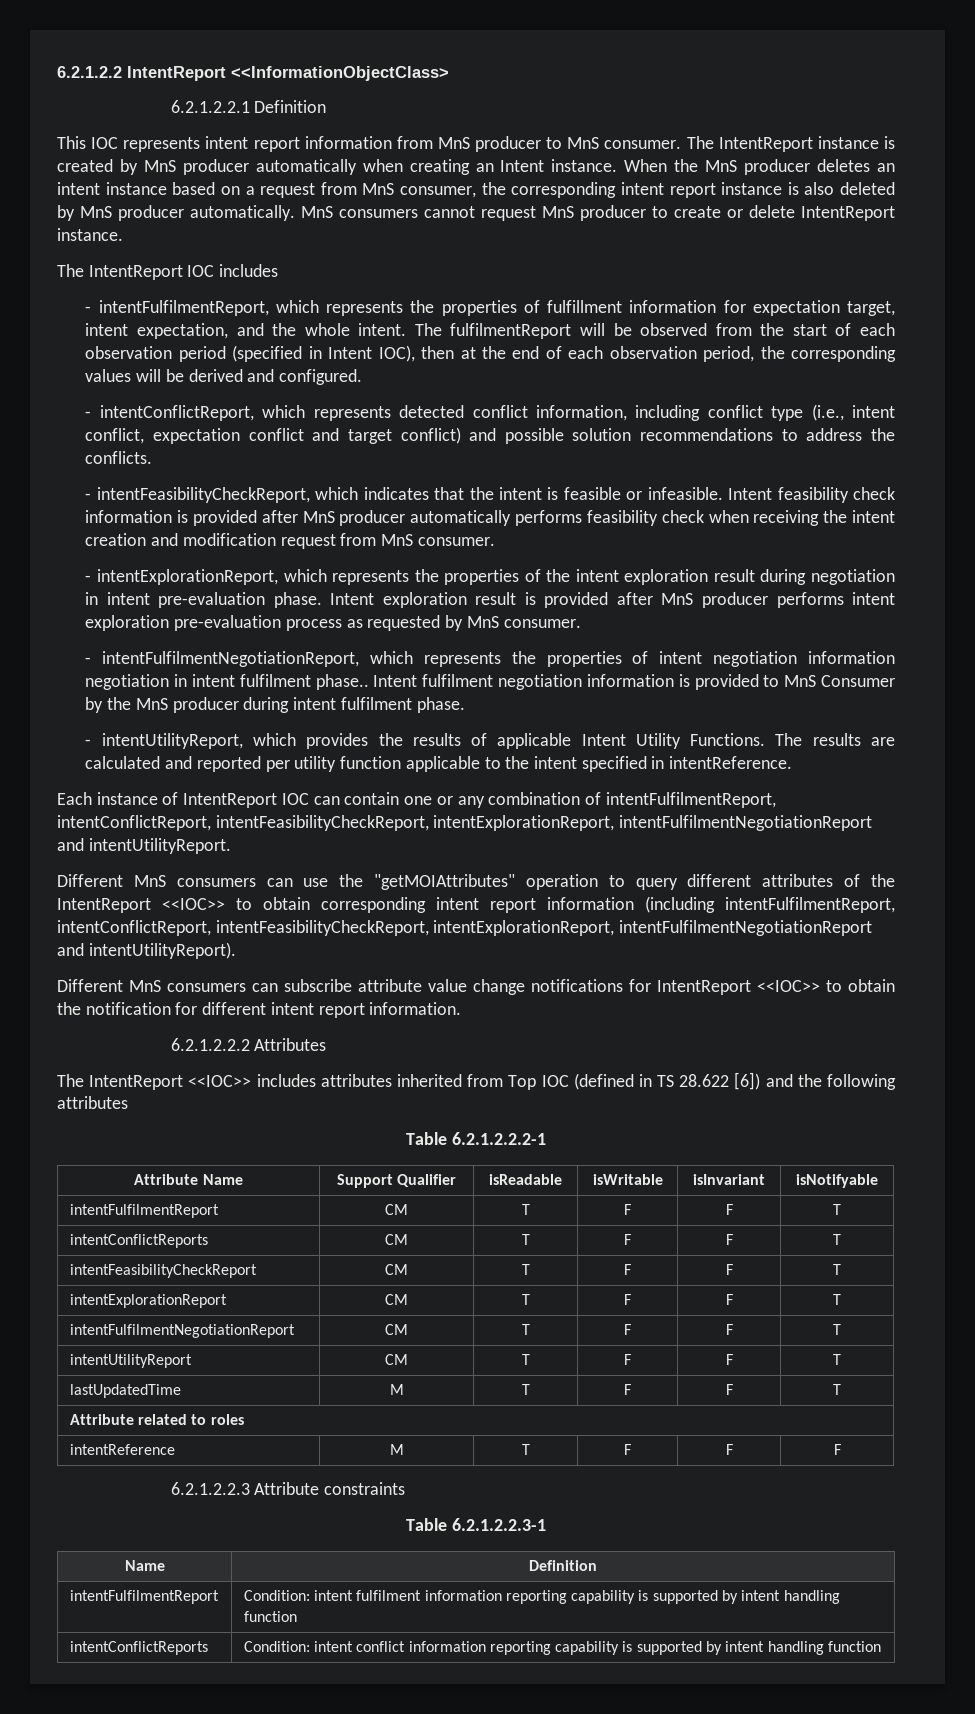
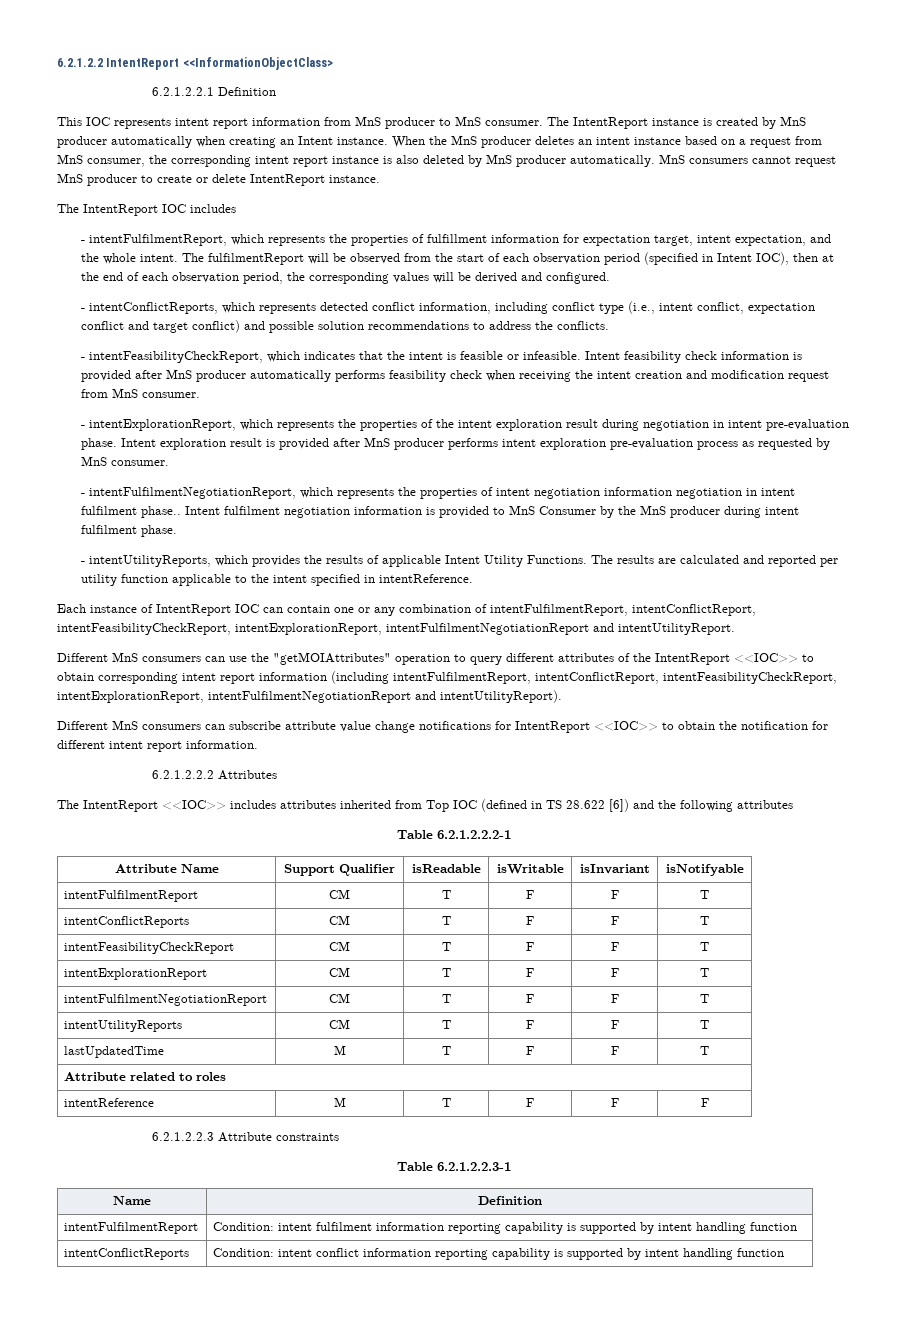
- - intentConflictReport, which represents detected conflict information, including conflict type (i.e., intent conflict, expectation conflict and target conflict) and possible solution recommendations to address the conflicts.
+ - intentConflictReports, which represents detected conflict information, including conflict type (i.e., intent conflict, expectation conflict and target conflict) and possible solution recommendations to address the conflicts.
- - intentUtilityReport, which provides the results of applicable Intent Utility Functions.
+ - intentUtilityReports, which provides the results of applicable Intent Utility Functions.
- intentUtilityReport | CM | T | F | F | T
+ intentUtilityReports | CM | T | F | F | T

